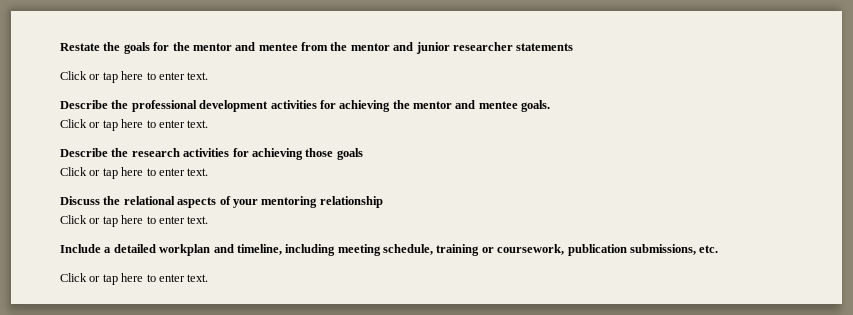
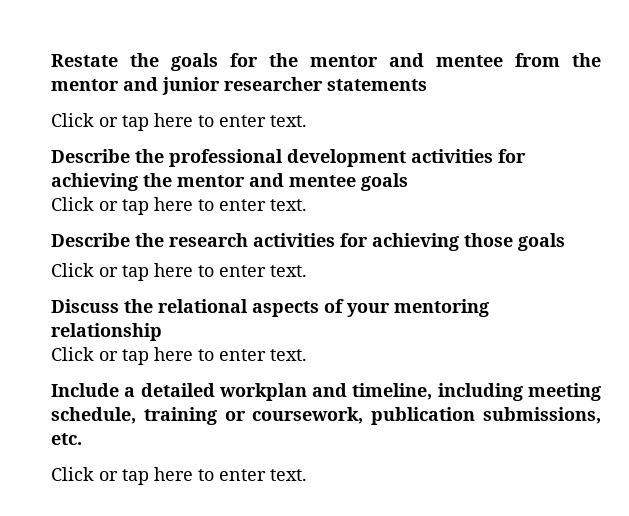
- Describe the professional development activities for achieving the mentor and mentee goals.
+ Describe the professional development activities for achieving the mentor and mentee goals

